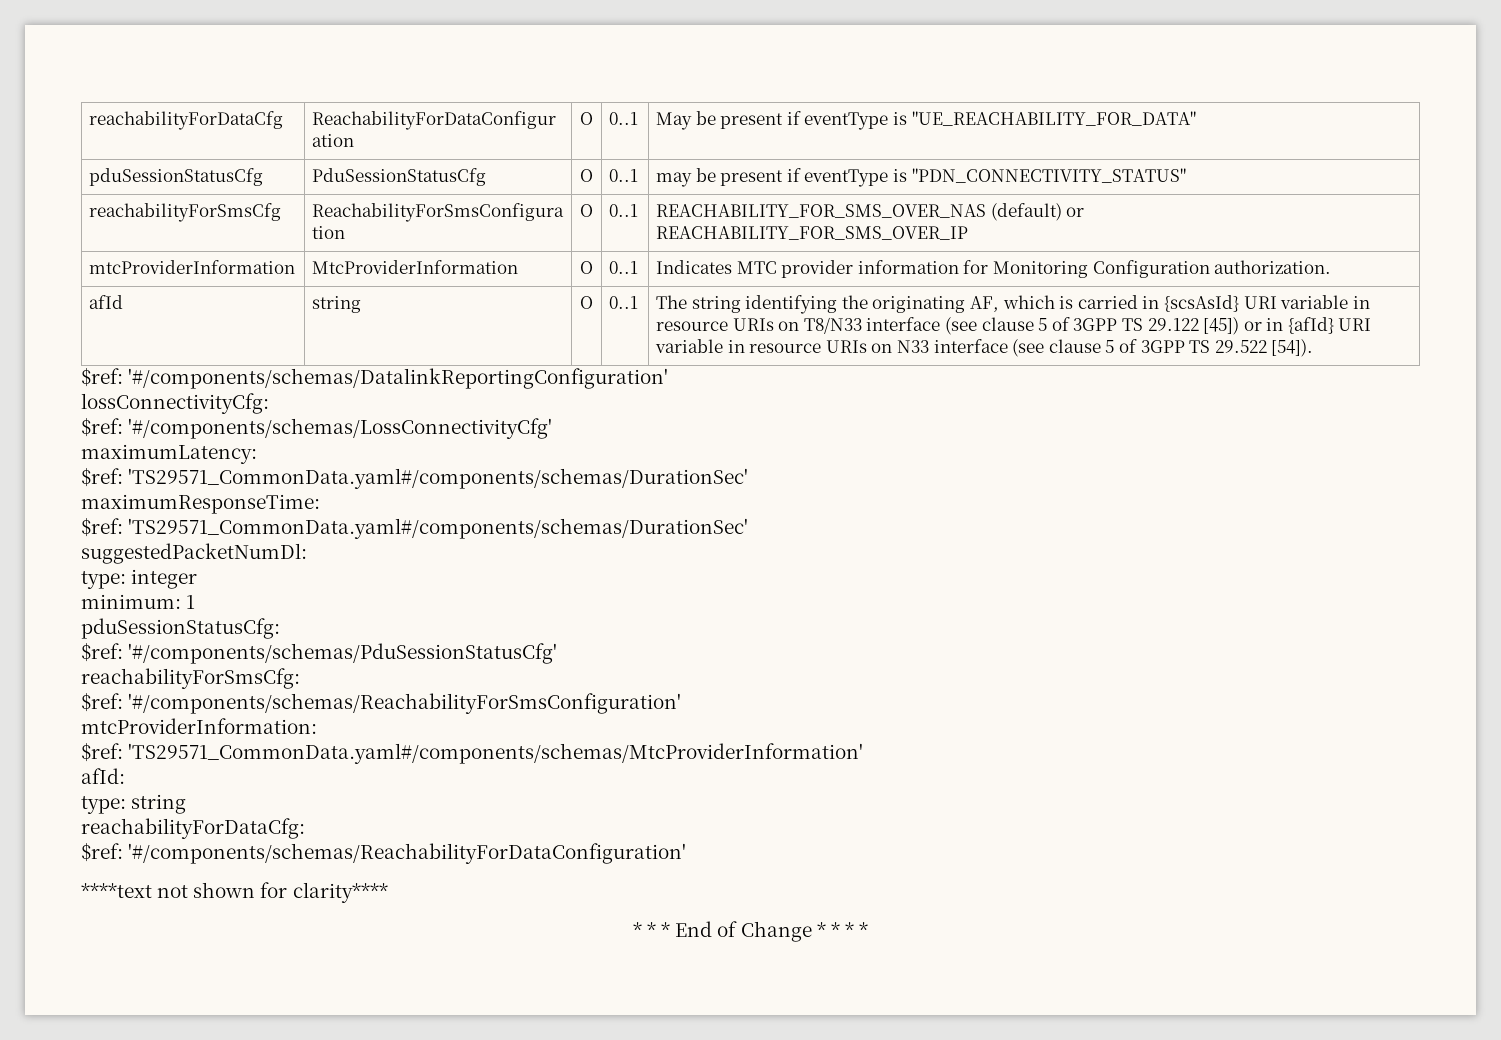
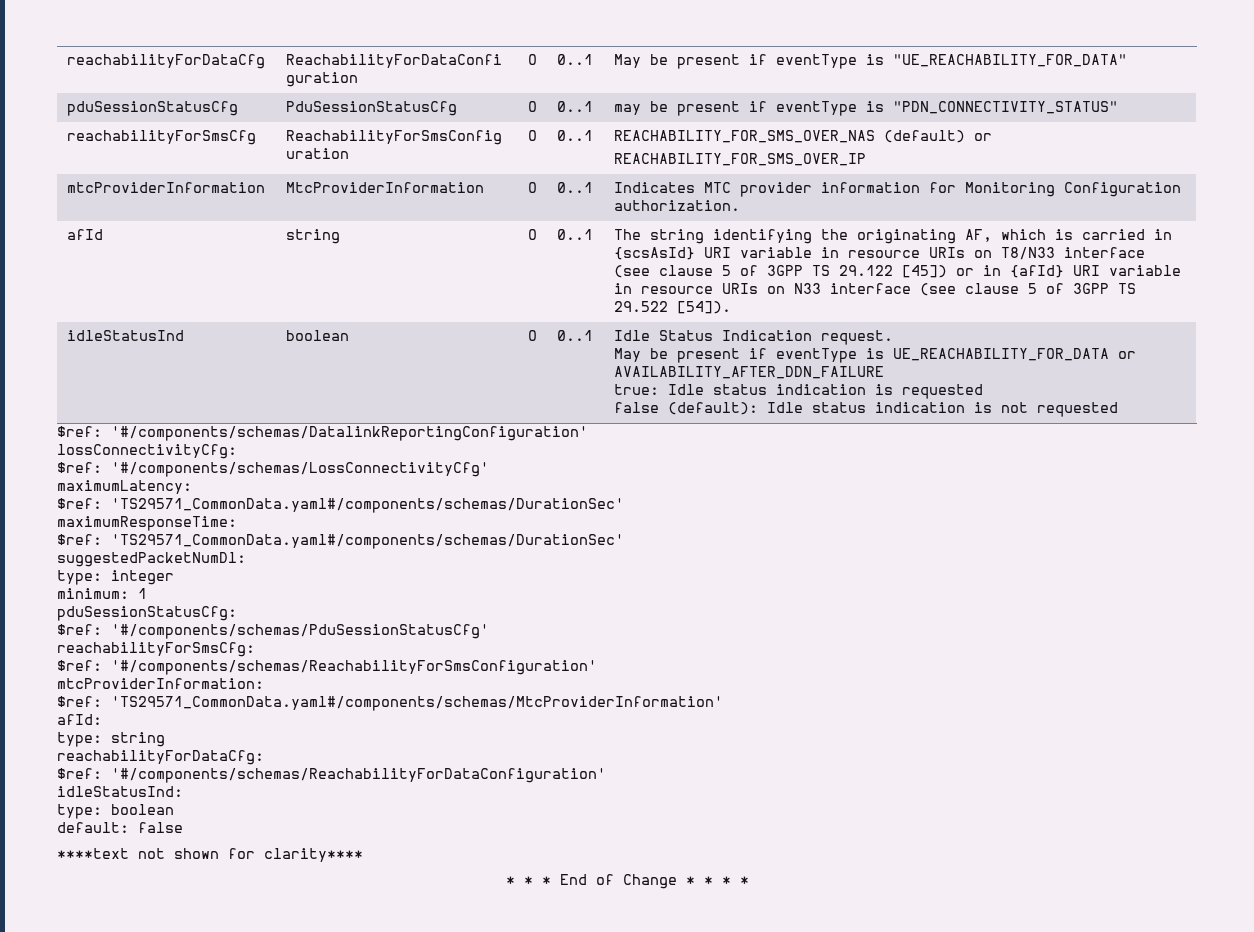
+ idleStatusInd | boolean | O | 0..1 | Idle Status Indication request.
+ May be present if eventType is UE_REACHABILITY_FOR_DATA or AVAILABILITY_AFTER_DDN_FAILURE
+ true: Idle status indication is requested
+ false (default): Idle status indication is not requested
+ idleStatusInd:
+ type: boolean
+ default: false

